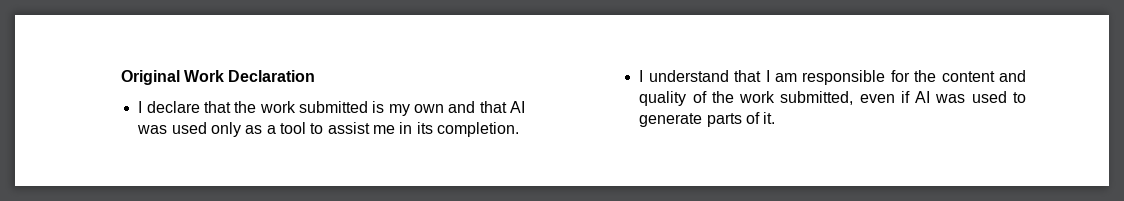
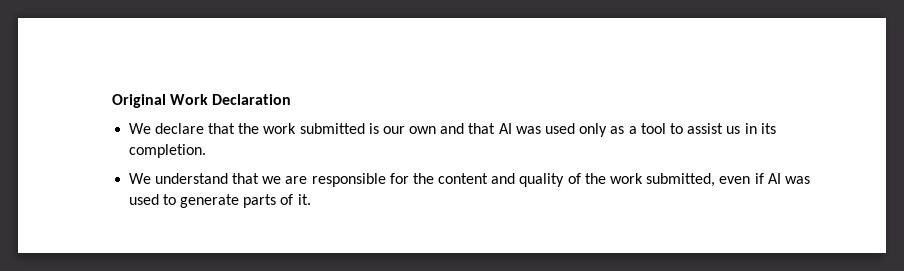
- I declare that the work submitted is my own and that AI was used only as a tool to assist me in its completion.
+ We declare that the work submitted is our own and that AI was used only as a tool to assist us in its completion.
- I understand that I am responsible for the content and quality of the work submitted, even if AI was used to generate parts of it.
+ We understand that we are responsible for the content and quality of the work submitted, even if AI was used to generate parts of it.

